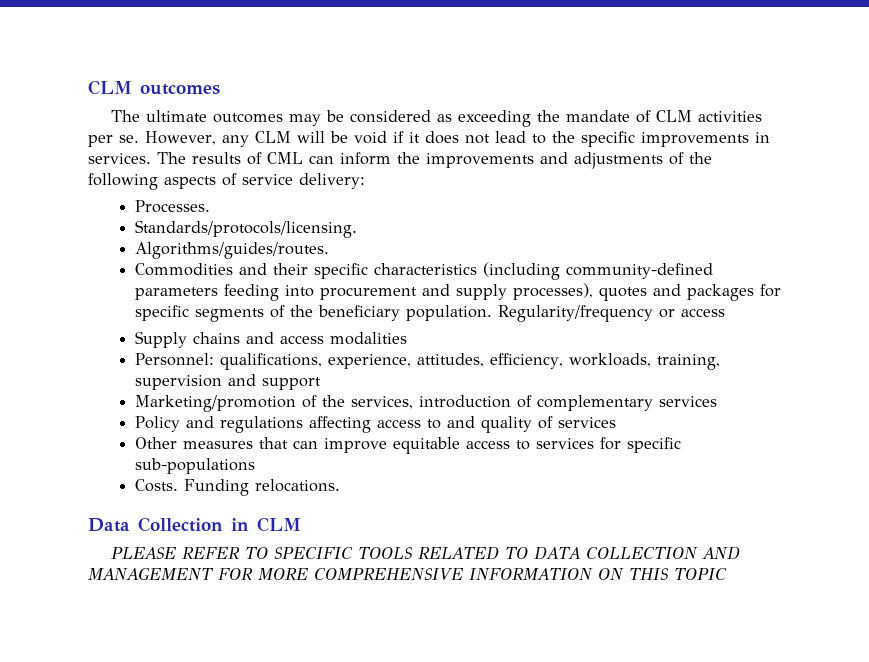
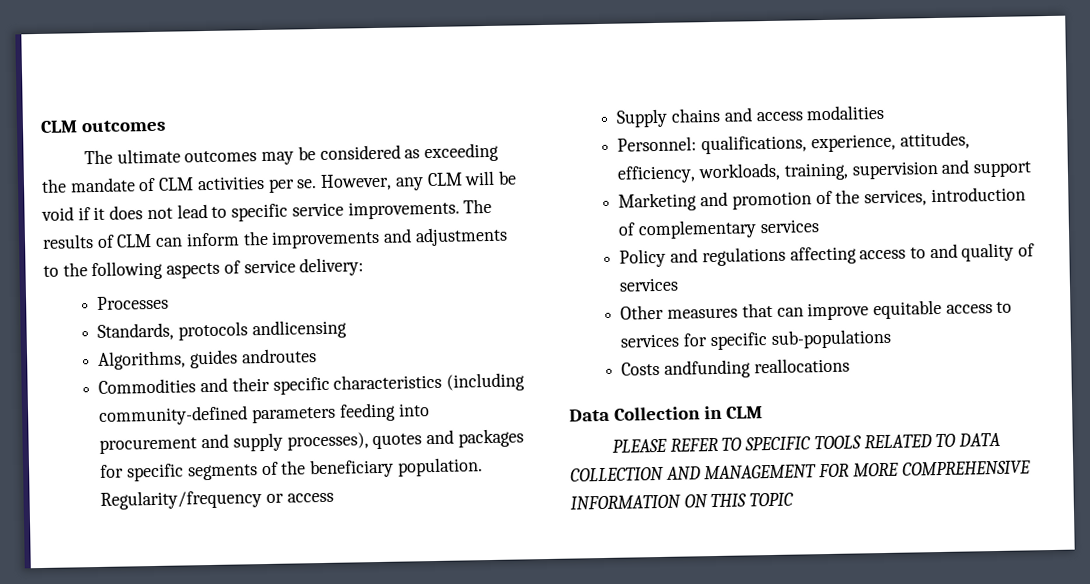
- However, any CLM will be void if it does not lead to the specific improvements in services.
+ However, any CLM will be void if it does not lead to specific service improvements.
- The results of CML can inform the improvements and adjustments of the following aspects of service delivery:
+ The results of CLM can inform the improvements and adjustments to the following aspects of service delivery:
- Processes.
- Standards/protocols/licensing.
- Algorithms/guides/routes.
+ Processes
+ Standards, protocols andlicensing
+ Algorithms, guides androutes
- Marketing/promotion of the services, introduction of complementary services
+ Marketing and promotion of the services, introduction of complementary services
- Costs. Funding relocations.
+ Costs andfunding reallocations

